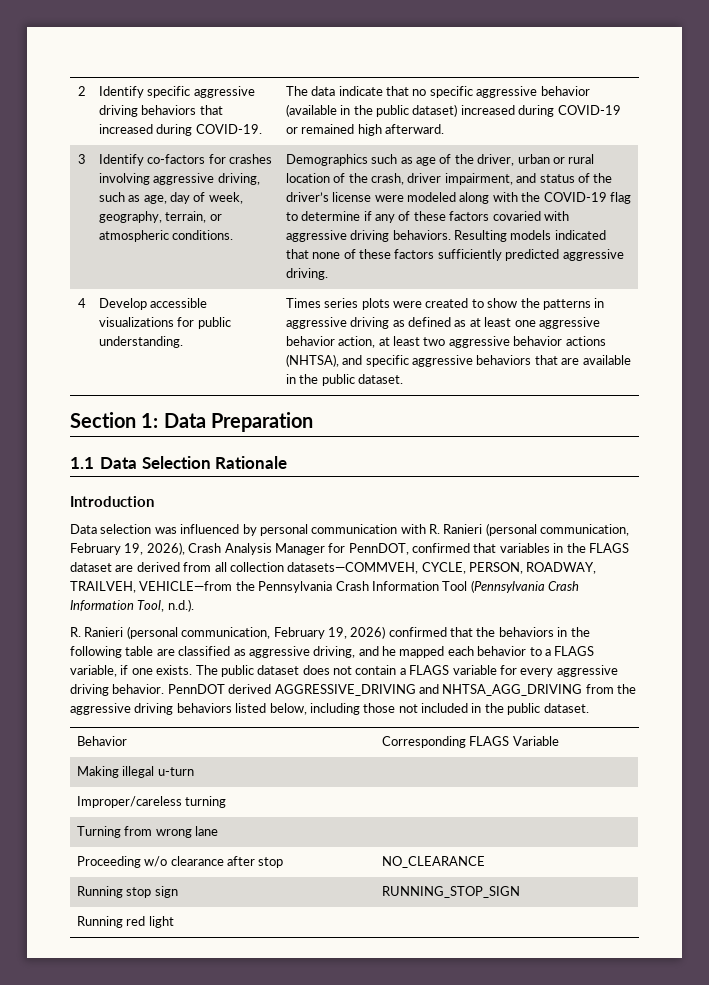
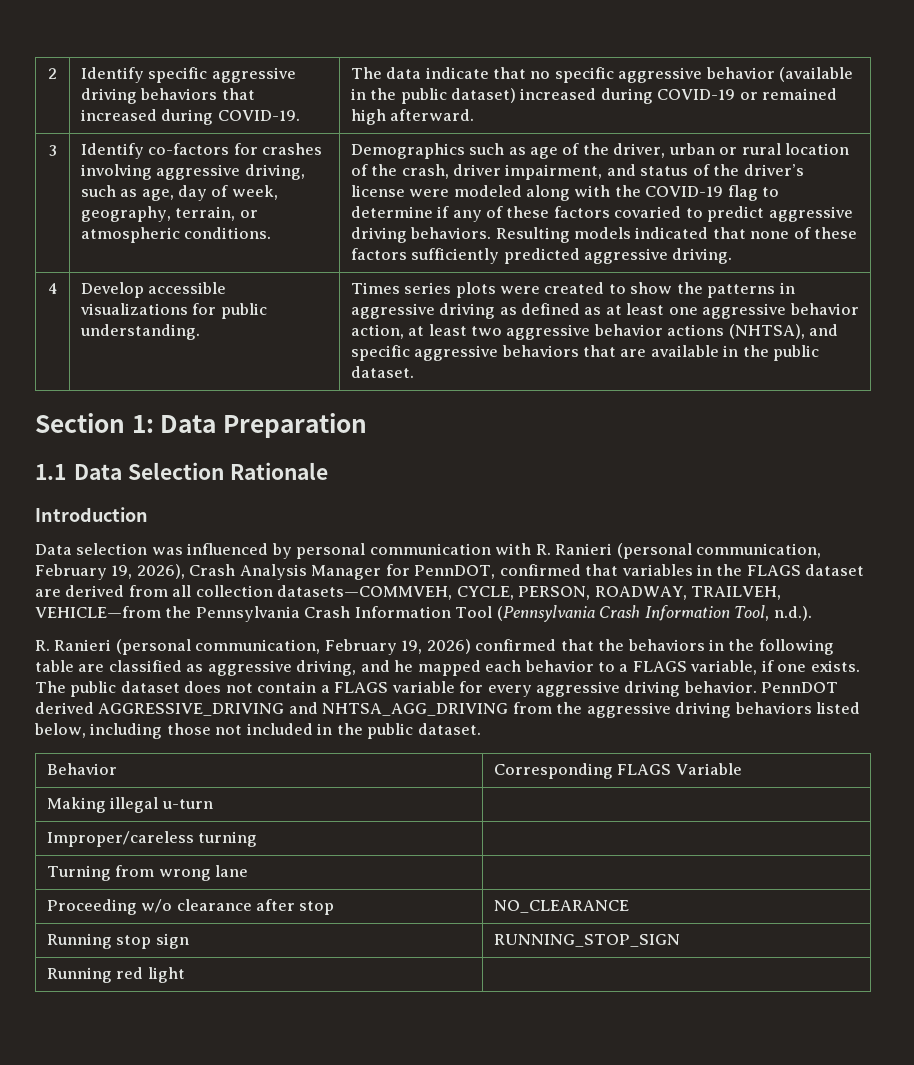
- Demographics such as age of the driver, urban or rural location of the crash, driver impairment, and status of the driver’s license were modeled along with the COVID-19 flag to determine if any of these factors covaried with aggressive driving behaviors.
+ Demographics such as age of the driver, urban or rural location of the crash, driver impairment, and status of the driver’s license were modeled along with the COVID-19 flag to determine if any of these factors covaried to predict aggressive driving behaviors.

